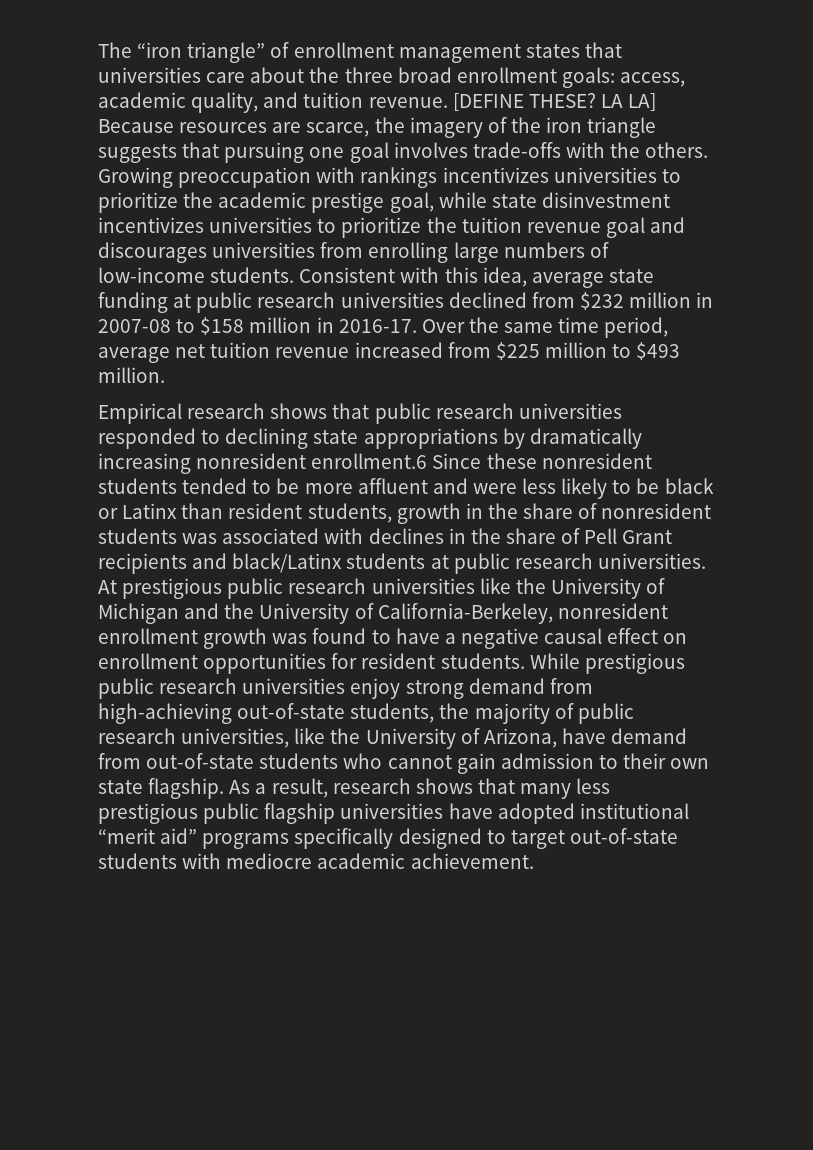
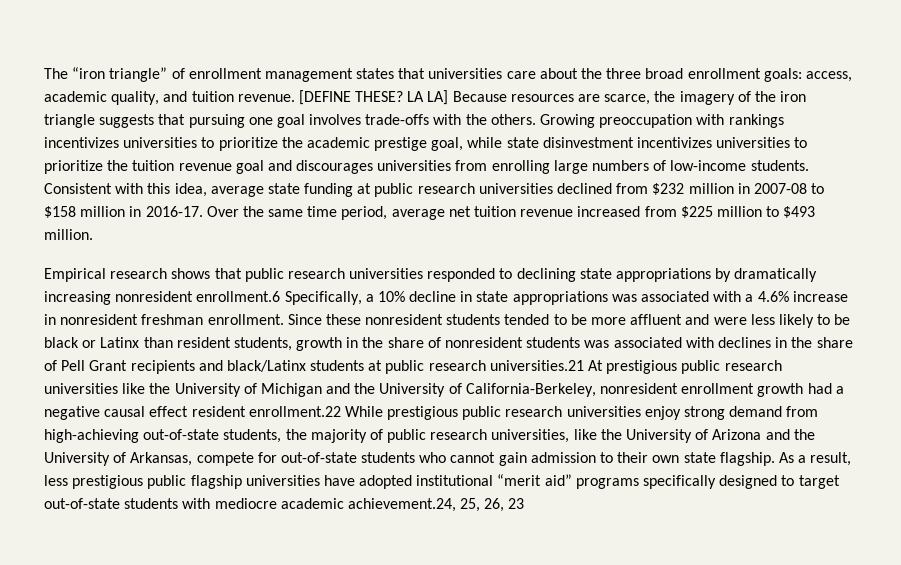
- Empirical research shows that public research universities responded to declining state appropriations by dramatically increasing nonresident enrollment.6 Since these nonresident students tended to be more affluent and were less likely to be black or Latinx than resident students, growth in the share of nonresident students was associated with declines in the share of Pell Grant recipients and black/Latinx students at public research universities. At prestigious public research universities like the University of Michigan and the University of California-Berkeley, nonresident enrollment growth was found to have a negative causal effect on enrollment opportunities for resident students. While prestigious public research universities enjoy strong demand from high-achieving out-of-state students, the majority of public research universities, like the University of Arizona, have demand from out-of-state students who cannot gain admission to their own state flagship.
+ Empirical research shows that public research universities responded to declining state appropriations by dramatically increasing nonresident enrollment.6 Specifically, a 10% decline in state appropriations was associated with a 4.6% increase in nonresident freshman enrollment. Since these nonresident students tended to be more affluent and were less likely to be black or Latinx than resident students, growth in the share of nonresident students was associated with declines in the share of Pell Grant recipients and black/Latinx students at public research universities.21 At prestigious public research universities like the University of Michigan and the University of California-Berkeley, nonresident enrollment growth had a negative causal effect resident enrollment.22 While prestigious public research universities enjoy strong demand from high-achieving out-of-state students, the majority of public research universities, like the University of Arizona and the University of Arkansas, compete for out-of-state students who cannot gain admission to their own state flagship.
- As a result, research shows that many less prestigious public flagship universities have adopted institutional “merit aid” programs specifically designed to target out-of-state students with mediocre academic achievement.
+ As a result, less prestigious public flagship universities have adopted institutional “merit aid” programs specifically designed to target out-of-state students with mediocre academic achievement.24, 25, 26, 23

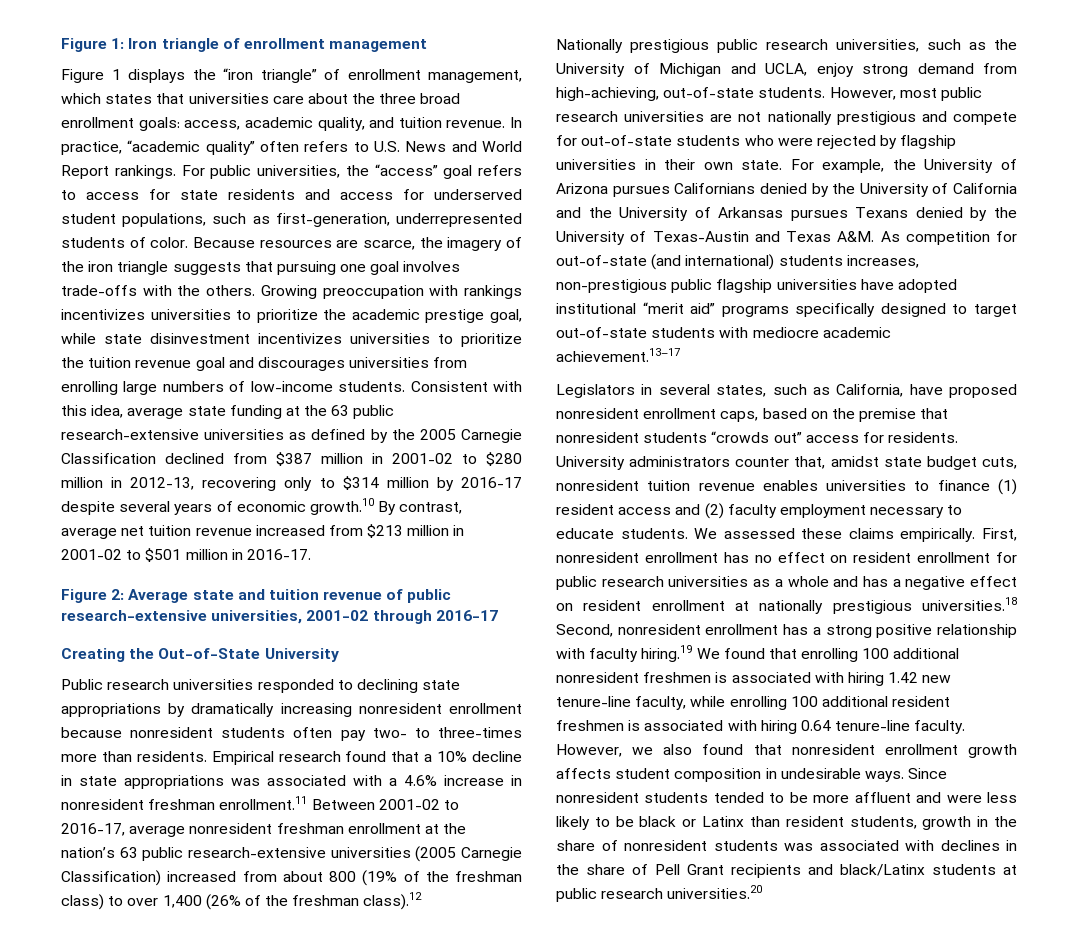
- The “iron triangle” of enrollment management states that universities care about the three broad enrollment goals: access, academic quality, and tuition revenue.
+ Figure 1: Iron triangle of enrollment management
+ Figure 1 displays the “iron triangle” of enrollment management, which states that universities care about the three broad enrollment goals: access, academic quality, and tuition revenue.
- [DEFINE THESE? LA LA] Because resources are scarce, the imagery of the iron triangle suggests that pursuing one goal involves trade-offs with the others.
+ In practice, “academic quality” often refers to U.S. News and World Report rankings. For public universities, the “access” goal refers to access for state residents and access for underserved student populations, such as first-generation, underrepresented students of color. Because resources are scarce, the imagery of the iron triangle suggests that pursuing one goal involves trade-offs with the others.
- Consistent with this idea, average state funding at public research universities declined from $232 million in 2007-08 to $158 million in 2016-17. Over the same time period, average net tuition revenue increased from $225 million to $493 million.
- Empirical research shows that public research universities responded to declining state appropriations by dramatically increasing nonresident enrollment.6 Specifically, a 10% decline in state appropriations was associated with a 4.6% increase in nonresident freshman enrollment. Since these nonresident students tended to be more affluent and were less likely to be black or Latinx than resident students, growth in the share of nonresident students was associated with declines in the share of Pell Grant recipients and black/Latinx students at public research universities.21 At prestigious public research universities like the University of Michigan and the University of California-Berkeley, nonresident enrollment growth had a negative causal effect resident enrollment.22 While prestigious public research universities enjoy strong demand from high-achieving out-of-state students, the majority of public research universities, like the University of Arizona and the University of Arkansas, compete for out-of-state students who cannot gain admission to their own state flagship. As a result, less prestigious public flagship universities have adopted institutional “merit aid” programs specifically designed to target out-of-state students with mediocre academic achievement.24, 25, 26, 23
+ Consistent with this idea, average state funding at the 63 public research-extensive universities as defined by the 2005 Carnegie Classification declined from $387 million in 2001-02 to $280 million in 2012-13, recovering only to $314 million by 2016-17 despite several years of economic growth.10 By contrast, average net tuition revenue increased from $213 million in 2001-02 to $501 million in 2016-17.
+ Figure 2: Average state and tuition revenue of public research-extensive universities, 2001-02 through 2016-17
+ Creating the Out-of-State University
+ Public research universities responded to declining state appropriations by dramatically increasing nonresident enrollment because nonresident students often pay two- to three-times more than residents. Empirical research found that a 10% decline in state appropriations was associated with a 4.6% increase in nonresident freshman enrollment.11 Between 2001-02 to 2016-17, average nonresident freshman enrollment at the nation’s 63 public research-extensive universities (2005 Carnegie Classification) increased from about 800 (19% of the freshman class) to over 1,400 (26% of the freshman class).12
+ Nationally prestigious public research universities, such as the University of Michigan and UCLA, enjoy strong demand from high-achieving, out-of-state students. However, most public research universities are not nationally prestigious and compete for out-of-state students who were rejected by flagship universities in their own state. For example, the University of Arizona pursues Californians denied by the University of California and the University of Arkansas pursues Texans denied by the University of Texas-Austin and Texas A&M. As competition for out-of-state (and international) students increases, non-prestigious public flagship universities have adopted institutional “merit aid” programs specifically designed to target out-of-state students with mediocre academic achievement.13–17
+ Legislators in several states, such as California, have proposed nonresident enrollment caps, based on the premise that nonresident students “crowds out” access for residents. University administrators counter that, amidst state budget cuts, nonresident tuition revenue enables universities to finance (1) resident access and (2) faculty employment necessary to educate students. We assessed these claims empirically. First, nonresident enrollment has no effect on resident enrollment for public research universities as a whole and has a negative effect on resident enrollment at nationally prestigious universities.18 Second, nonresident enrollment has a strong positive relationship with faculty hiring.19 We found that enrolling 100 additional nonresident freshmen is associated with hiring 1.42 new tenure-line faculty, while enrolling 100 additional resident freshmen is associated with hiring 0.64 tenure-line faculty. However, we also found that nonresident enrollment growth affects student composition in undesirable ways. Since nonresident students tended to be more affluent and were less likely to be black or Latinx than resident students, growth in the share of nonresident students was associated with declines in the share of Pell Grant recipients and black/Latinx students at public research universities.20

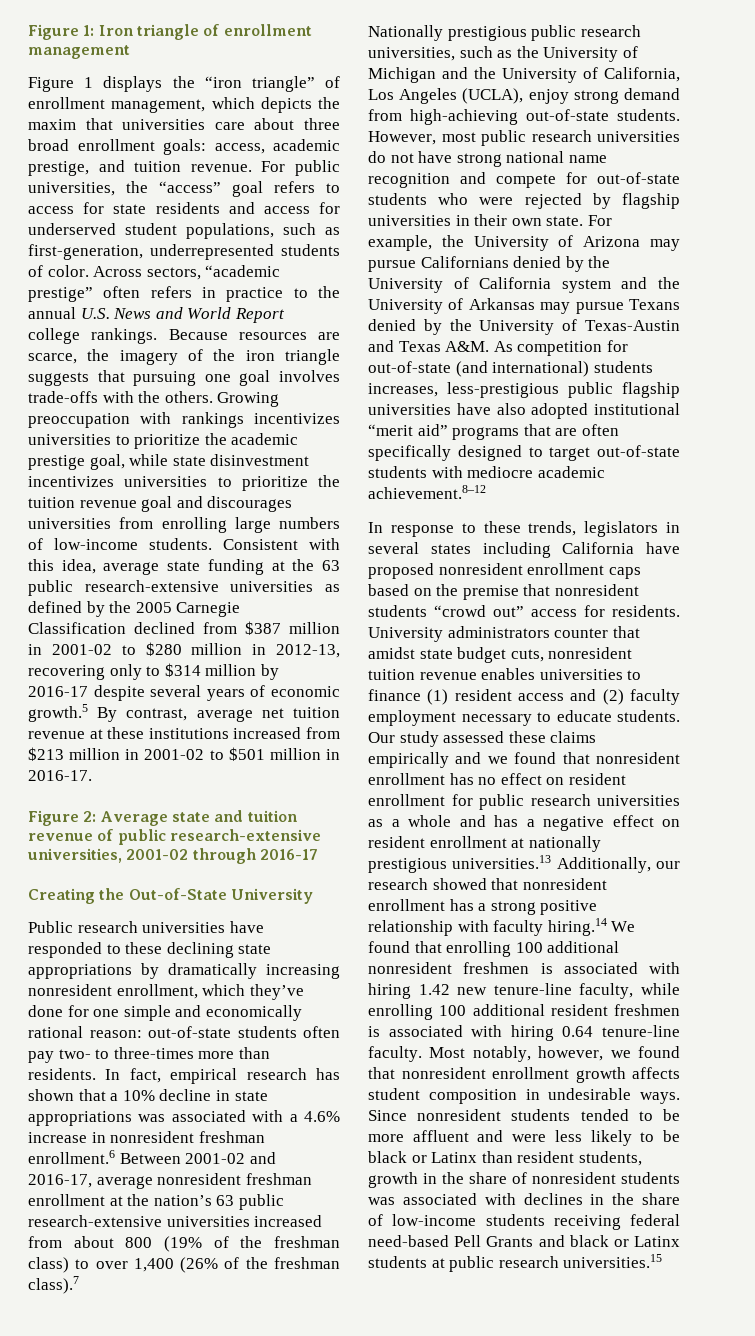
- Figure 1 displays the “iron triangle” of enrollment management, which states that universities care about the three broad enrollment goals: access, academic quality, and tuition revenue.
+ Figure 1 displays the “iron triangle” of enrollment management, which depicts the maxim that universities care about three broad enrollment goals: access, academic prestige, and tuition revenue.
- In practice, “academic quality” often refers to U.S. News and World Report rankings.
+ Across sectors, “academic prestige” often refers in practice to the annual U.S. News and World Report college rankings.
- Consistent with this idea, average state funding at the 63 public research-extensive universities as defined by the 2005 Carnegie Classification declined from $387 million in 2001-02 to $280 million in 2012-13, recovering only to $314 million by 2016-17 despite several years of economic growth.10 By contrast, average net tuition revenue increased from $213 million in 2001-02 to $501 million in 2016-17.
+ Consistent with this idea, average state funding at the 63 public research-extensive universities as defined by the 2005 Carnegie Classification declined from $387 million in 2001-02 to $280 million in 2012-13, recovering only to $314 million by 2016-17 despite several years of economic growth.5 By contrast, average net tuition revenue at these institutions increased from $213 million in 2001-02 to $501 million in 2016-17.
- Public research universities responded to declining state appropriations by dramatically increasing nonresident enrollment because nonresident students often pay two- to three-times more than residents.
+ Public research universities have responded to these declining state appropriations by dramatically increasing nonresident enrollment, which they’ve done for one simple and economically rational reason: out-of-state students often pay two- to three-times more than residents.
- Empirical research found that a 10% decline in state appropriations was associated with a 4.6% increase in nonresident freshman enrollment.11 Between 2001-02 to 2016-17, average nonresident freshman enrollment at the nation’s 63 public research-extensive universities (2005 Carnegie Classification) increased from about 800 (19% of the freshman class) to over 1,400 (26% of the freshman class).12
+ In fact, empirical research has shown that a 10% decline in state appropriations was associated with a 4.6% increase in nonresident freshman enrollment.6 Between 2001-02 and 2016-17, average nonresident freshman enrollment at the nation’s 63 public research-extensive universities increased from about 800 (19% of the freshman class) to over 1,400 (26% of the freshman class).7
- Nationally prestigious public research universities, such as the University of Michigan and UCLA, enjoy strong demand from high-achieving, out-of-state students.
+ Nationally prestigious public research universities, such as the University of Michigan and the University of California, Los Angeles (UCLA), enjoy strong demand from high-achieving out-of-state students.
- However, most public research universities are not nationally prestigious and compete for out-of-state students who were rejected by flagship universities in their own state.
+ However, most public research universities do not have strong national name recognition and compete for out-of-state students who were rejected by flagship universities in their own state.
- For example, the University of Arizona pursues Californians denied by the University of California and the University of Arkansas pursues Texans denied by the University of Texas-Austin and Texas A&M. As competition for out-of-state (and international) students increases, non-prestigious public flagship universities have adopted institutional “merit aid” programs specifically designed to target out-of-state students with mediocre academic achievement.13–17
- Legislators in several states, such as California, have proposed nonresident enrollment caps, based on the premise that nonresident students “crowds out” access for residents.
+ For example, the University of Arizona may pursue Californians denied by the University of California system and the University of Arkansas may pursue Texans denied by the University of Texas-Austin and Texas A&M. As competition for out-of-state (and international) students increases, less-prestigious public flagship universities have also adopted institutional “merit aid” programs that are often specifically designed to target out-of-state students with mediocre academic achievement.8–12
+ In response to these trends, legislators in several states including California have proposed nonresident enrollment caps based on the premise that nonresident students “crowd out” access for residents.
- University administrators counter that, amidst state budget cuts, nonresident tuition revenue enables universities to finance (1) resident access and (2) faculty employment necessary to educate students.
+ University administrators counter that amidst state budget cuts, nonresident tuition revenue enables universities to finance (1) resident access and (2) faculty employment necessary to educate students.
- We assessed these claims empirically. First, nonresident enrollment has no effect on resident enrollment for public research universities as a whole and has a negative effect on resident enrollment at nationally prestigious universities.18 Second, nonresident enrollment has a strong positive relationship with faculty hiring.19 We found that enrolling 100 additional nonresident freshmen is associated with hiring 1.42 new tenure-line faculty, while enrolling 100 additional resident freshmen is associated with hiring 0.64 tenure-line faculty.
+ Our study assessed these claims empirically and we found that nonresident enrollment has no effect on resident enrollment for public research universities as a whole and has a negative effect on resident enrollment at nationally prestigious universities.13 Additionally, our research showed that nonresident enrollment has a strong positive relationship with faculty hiring.14 We found that enrolling 100 additional nonresident freshmen is associated with hiring 1.42 new tenure-line faculty, while enrolling 100 additional resident freshmen is associated with hiring 0.64 tenure-line faculty.
- However, we also found that nonresident enrollment growth affects student composition in undesirable ways.
+ Most notably, however, we found that nonresident enrollment growth affects student composition in undesirable ways.
- Since nonresident students tended to be more affluent and were less likely to be black or Latinx than resident students, growth in the share of nonresident students was associated with declines in the share of Pell Grant recipients and black/Latinx students at public research universities.20
+ Since nonresident students tended to be more affluent and were less likely to be black or Latinx than resident students, growth in the share of nonresident students was associated with declines in the share of low-income students receiving federal need-based Pell Grants and black or Latinx students at public research universities.15

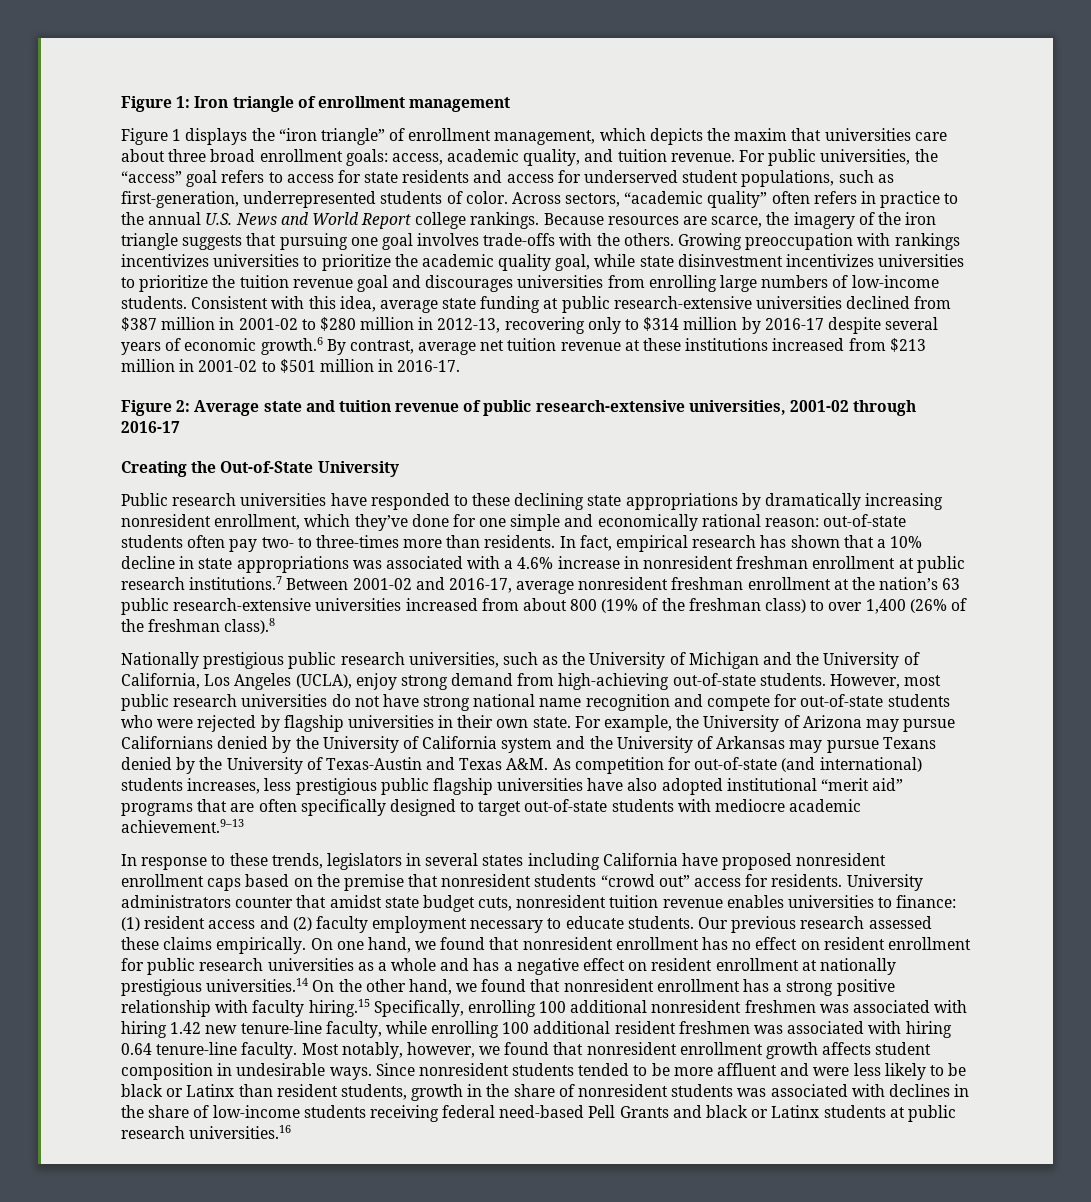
- Figure 1 displays the “iron triangle” of enrollment management, which depicts the maxim that universities care about three broad enrollment goals: access, academic prestige, and tuition revenue.
+ Figure 1 displays the “iron triangle” of enrollment management, which depicts the maxim that universities care about three broad enrollment goals: access, academic quality, and tuition revenue.
- Across sectors, “academic prestige” often refers in practice to the annual U.S. News and World Report college rankings.
+ Across sectors, “academic quality” often refers in practice to the annual U.S. News and World Report college rankings.
- Growing preoccupation with rankings incentivizes universities to prioritize the academic prestige goal, while state disinvestment incentivizes universities to prioritize the tuition revenue goal and discourages universities from enrolling large numbers of low-income students.
+ Growing preoccupation with rankings incentivizes universities to prioritize the academic quality goal, while state disinvestment incentivizes universities to prioritize the tuition revenue goal and discourages universities from enrolling large numbers of low-income students.
- Consistent with this idea, average state funding at the 63 public research-extensive universities as defined by the 2005 Carnegie Classification declined from $387 million in 2001-02 to $280 million in 2012-13, recovering only to $314 million by 2016-17 despite several years of economic growth.5 By contrast, average net tuition revenue at these institutions increased from $213 million in 2001-02 to $501 million in 2016-17.
+ Consistent with this idea, average state funding at public research-extensive universities declined from $387 million in 2001-02 to $280 million in 2012-13, recovering only to $314 million by 2016-17 despite several years of economic growth.6 By contrast, average net tuition revenue at these institutions increased from $213 million in 2001-02 to $501 million in 2016-17.
- In fact, empirical research has shown that a 10% decline in state appropriations was associated with a 4.6% increase in nonresident freshman enrollment.6 Between 2001-02 and 2016-17, average nonresident freshman enrollment at the nation’s 63 public research-extensive universities increased from about 800 (19% of the freshman class) to over 1,400 (26% of the freshman class).7
+ In fact, empirical research has shown that a 10% decline in state appropriations was associated with a 4.6% increase in nonresident freshman enrollment at public research institutions.7 Between 2001-02 and 2016-17, average nonresident freshman enrollment at the nation’s 63 public research-extensive universities increased from about 800 (19% of the freshman class) to over 1,400 (26% of the freshman class).8
- For example, the University of Arizona may pursue Californians denied by the University of California system and the University of Arkansas may pursue Texans denied by the University of Texas-Austin and Texas A&M. As competition for out-of-state (and international) students increases, less-prestigious public flagship universities have also adopted institutional “merit aid” programs that are often specifically designed to target out-of-state students with mediocre academic achievement.8–12
+ For example, the University of Arizona may pursue Californians denied by the University of California system and the University of Arkansas may pursue Texans denied by the University of Texas-Austin and Texas A&M. As competition for out-of-state (and international) students increases, less prestigious public flagship universities have also adopted institutional “merit aid” programs that are often specifically designed to target out-of-state students with mediocre academic achievement.9–13
- University administrators counter that amidst state budget cuts, nonresident tuition revenue enables universities to finance (1) resident access and (2) faculty employment necessary to educate students.
+ University administrators counter that amidst state budget cuts, nonresident tuition revenue enables universities to finance: (1) resident access and (2) faculty employment necessary to educate students.
- Our study assessed these claims empirically and we found that nonresident enrollment has no effect on resident enrollment for public research universities as a whole and has a negative effect on resident enrollment at nationally prestigious universities.13 Additionally, our research showed that nonresident enrollment has a strong positive relationship with faculty hiring.14 We found that enrolling 100 additional nonresident freshmen is associated with hiring 1.42 new tenure-line faculty, while enrolling 100 additional resident freshmen is associated with hiring 0.64 tenure-line faculty.
+ Our previous research assessed these claims empirically. On one hand, we found that nonresident enrollment has no effect on resident enrollment for public research universities as a whole and has a negative effect on resident enrollment at nationally prestigious universities.14 On the other hand, we found that nonresident enrollment has a strong positive relationship with faculty hiring.15 Specifically, enrolling 100 additional nonresident freshmen was associated with hiring 1.42 new tenure-line faculty, while enrolling 100 additional resident freshmen was associated with hiring 0.64 tenure-line faculty.
- Since nonresident students tended to be more affluent and were less likely to be black or Latinx than resident students, growth in the share of nonresident students was associated with declines in the share of low-income students receiving federal need-based Pell Grants and black or Latinx students at public research universities.15
+ Since nonresident students tended to be more affluent and were less likely to be black or Latinx than resident students, growth in the share of nonresident students was associated with declines in the share of low-income students receiving federal need-based Pell Grants and black or Latinx students at public research universities.16

